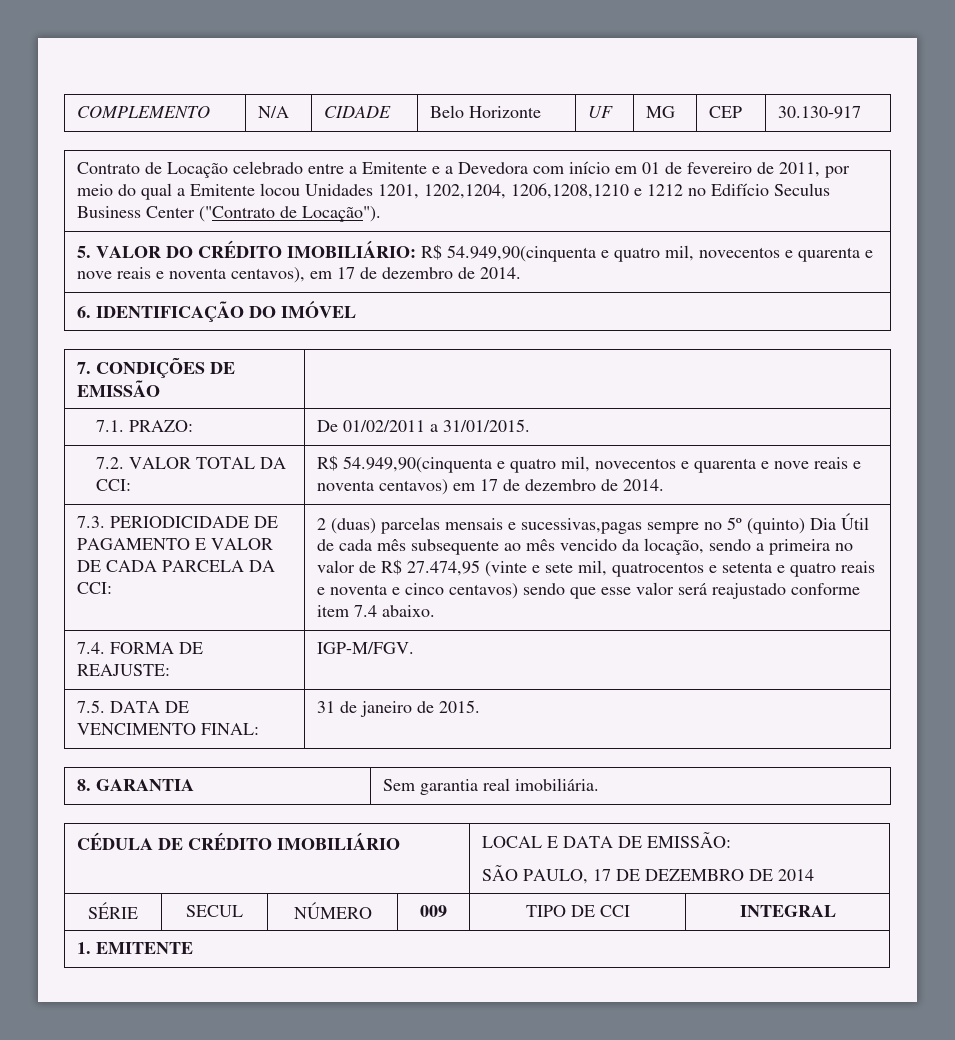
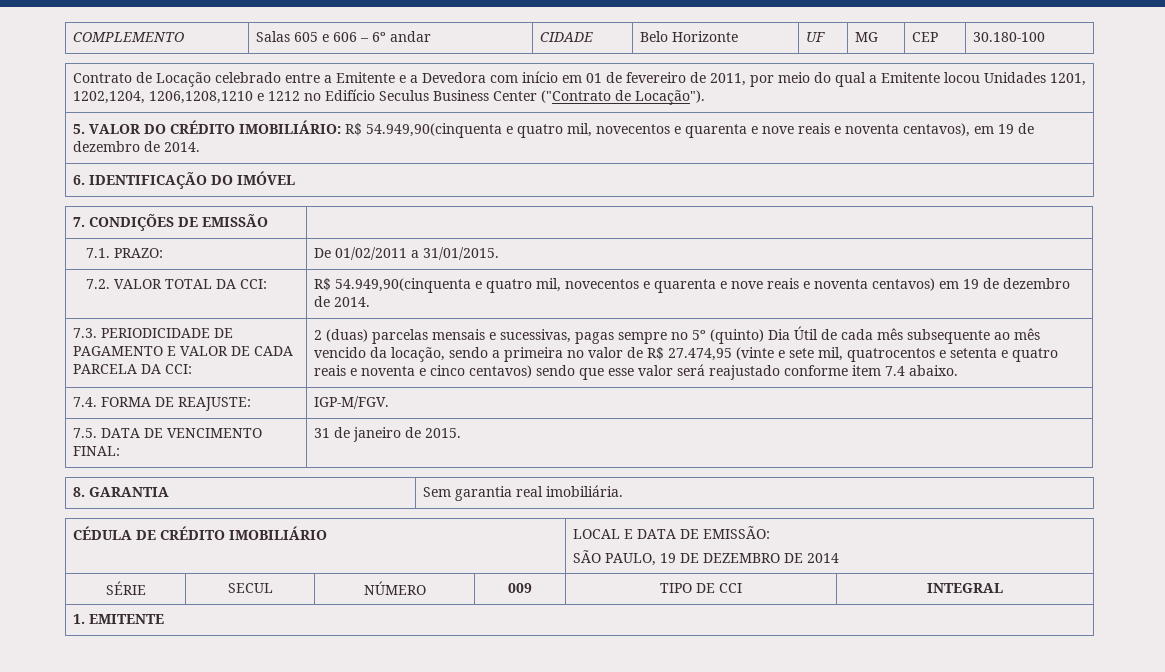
- COMPLEMENTO | N/A | CIDADE | Belo Horizonte | UF | MG | CEP | 30.130-917
+ COMPLEMENTO | Salas 605 e 606 – 6º andar | CIDADE | Belo Horizonte | UF | MG | CEP | 30.180-100
- 5. VALOR DO CRÉDITO IMOBILIÁRIO: R$ 54.949,90(cinquenta e quatro mil, novecentos e quarenta e nove reais e noventa centavos), em 17 de dezembro de 2014.
+ 5. VALOR DO CRÉDITO IMOBILIÁRIO: R$ 54.949,90(cinquenta e quatro mil, novecentos e quarenta e nove reais e noventa centavos), em 19 de dezembro de 2014.
- 7.2. VALOR TOTAL DA CCI: | R$ 54.949,90(cinquenta e quatro mil, novecentos e quarenta e nove reais e noventa centavos) em 17 de dezembro de 2014.
+ 7.2. VALOR TOTAL DA CCI: | R$ 54.949,90(cinquenta e quatro mil, novecentos e quarenta e nove reais e noventa centavos) em 19 de dezembro de 2014.
- 2 (duas) parcelas mensais e sucessivas,pagas sempre no 5º (quinto) Dia Útil de cada mês subsequente ao mês vencido da locação, sendo a primeira no valor de R$ 27.474,95 (vinte e sete mil, quatrocentos e setenta e quatro reais e noventa e cinco centavos) sendo que esse valor será reajustado conforme item 7.4 abaixo.
+ 2 (duas) parcelas mensais e sucessivas, pagas sempre no 5º (quinto) Dia Útil de cada mês subsequente ao mês vencido da locação, sendo a primeira no valor de R$ 27.474,95 (vinte e sete mil, quatrocentos e setenta e quatro reais e noventa e cinco centavos) sendo que esse valor será reajustado conforme item 7.4 abaixo.
  CÉDULA DE CRÉDITO IMOBILIÁRIO | LOCAL E DATA DE EMISSÃO:
- SÃO PAULO, 17 DE DEZEMBRO DE 2014
+ SÃO PAULO, 19 DE DEZEMBRO DE 2014

